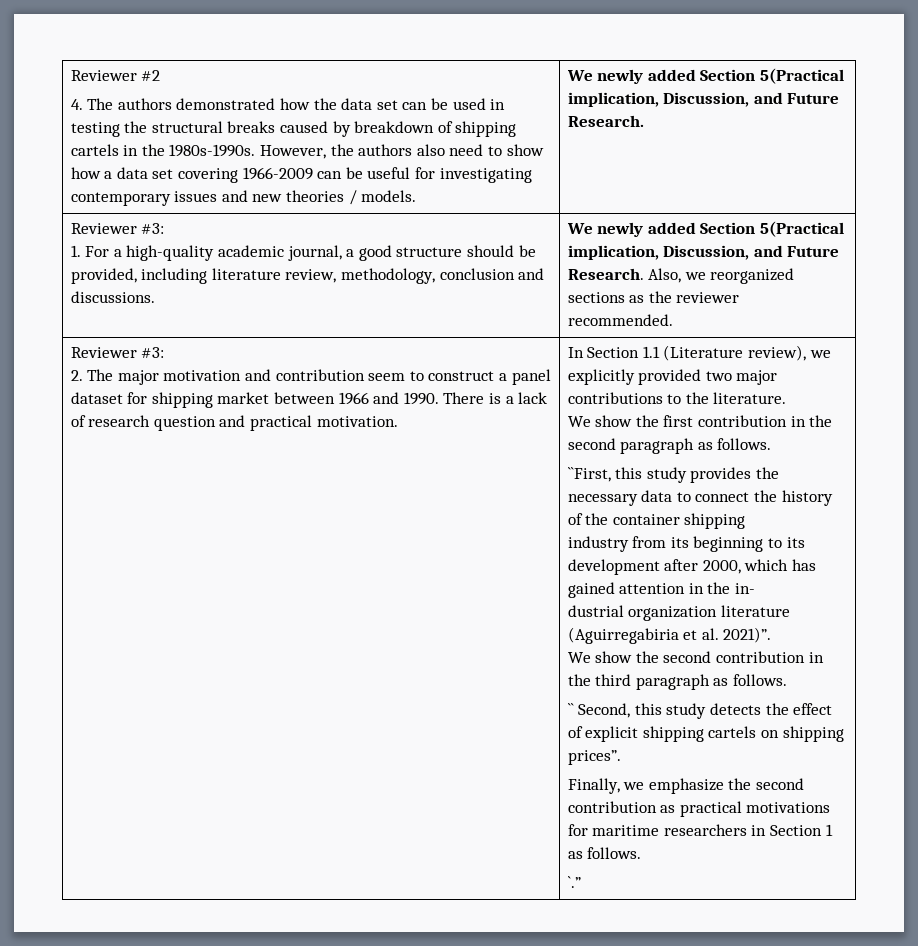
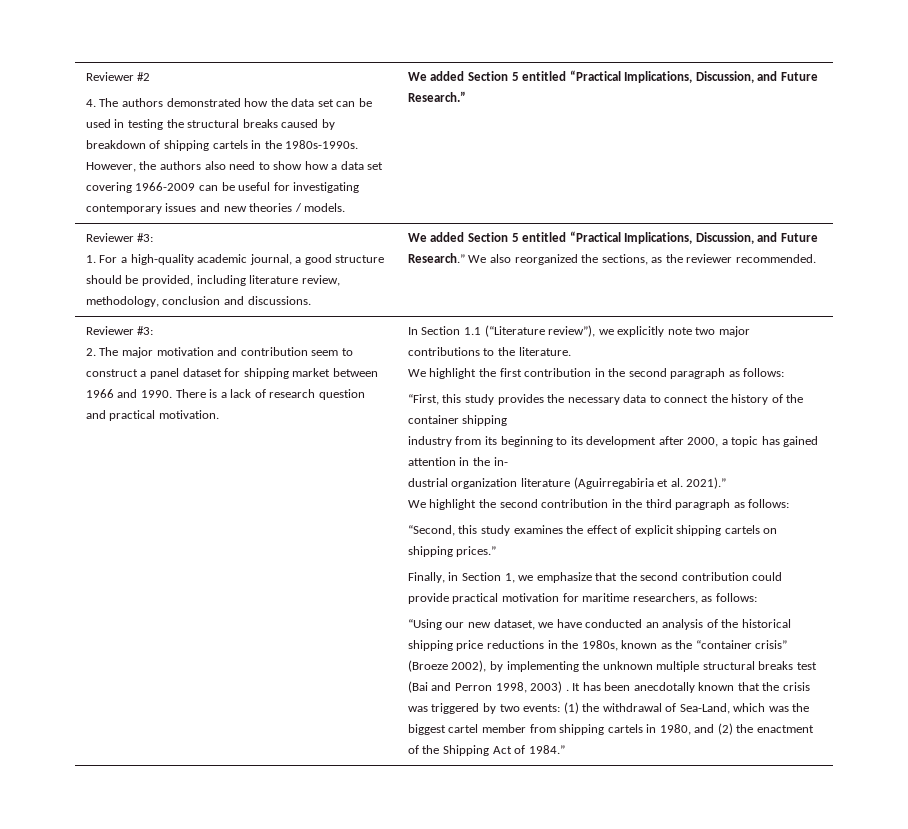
- However, the authors also need to show how a data set covering 1966-2009 can be useful for investigating contemporary issues and new theories / models. | We newly added Section 5(Practical implication, Discussion, and Future Research.
+ However, the authors also need to show how a data set covering 1966-2009 can be useful for investigating contemporary issues and new theories / models. | We added Section 5 entitled “Practical Implications, Discussion, and Future Research.”
- We newly added Section 5(Practical implication, Discussion, and Future Research. Also, we reorganized sections as the reviewer recommended.
+ We added Section 5 entitled “Practical Implications, Discussion, and Future Research.” We also reorganized the sections, as the reviewer recommended.
- In Section 1.1 (Literature review), we explicitly provided two major contributions to the literature.
+ In Section 1.1 (“Literature review”), we explicitly note two major contributions to the literature.
- We show the first contribution in the second paragraph as follows.
- ``First, this study provides the necessary data to connect the history of the container shipping
+ We highlight the first contribution in the second paragraph as follows:
+ “First, this study provides the necessary data to connect the history of the container shipping
- industry from its beginning to its development after 2000, which has gained attention in the in-
+ industry from its beginning to its development after 2000, a topic has gained attention in the in-
- dustrial organization literature (Aguirregabiria et al. 2021)”.
- We show the second contribution in the third paragraph as follows.
- `` Second, this study detects the effect of explicit shipping cartels on shipping prices”.
+ dustrial organization literature (Aguirregabiria et al. 2021).”
+ We highlight the second contribution in the third paragraph as follows:
+ “Second, this study examines the effect of explicit shipping cartels on shipping prices.”
- Finally, we emphasize the second contribution as practical motivations for maritime researchers in Section 1 as follows.
- `.”
+ Finally, in Section 1, we emphasize that the second contribution could provide practical motivation for maritime researchers, as follows:
+ “Using our new dataset, we have conducted an analysis of the historical shipping price reductions in the 1980s, known as the “container crisis” (Broeze 2002), by implementing the unknown multiple structural breaks test (Bai and Perron 1998, 2003) . It has been anecdotally known that the crisis was triggered by two events: (1) the withdrawal of Sea-Land, which was the biggest cartel member from shipping cartels in 1980, and (2) the enactment of the Shipping Act of 1984.”

